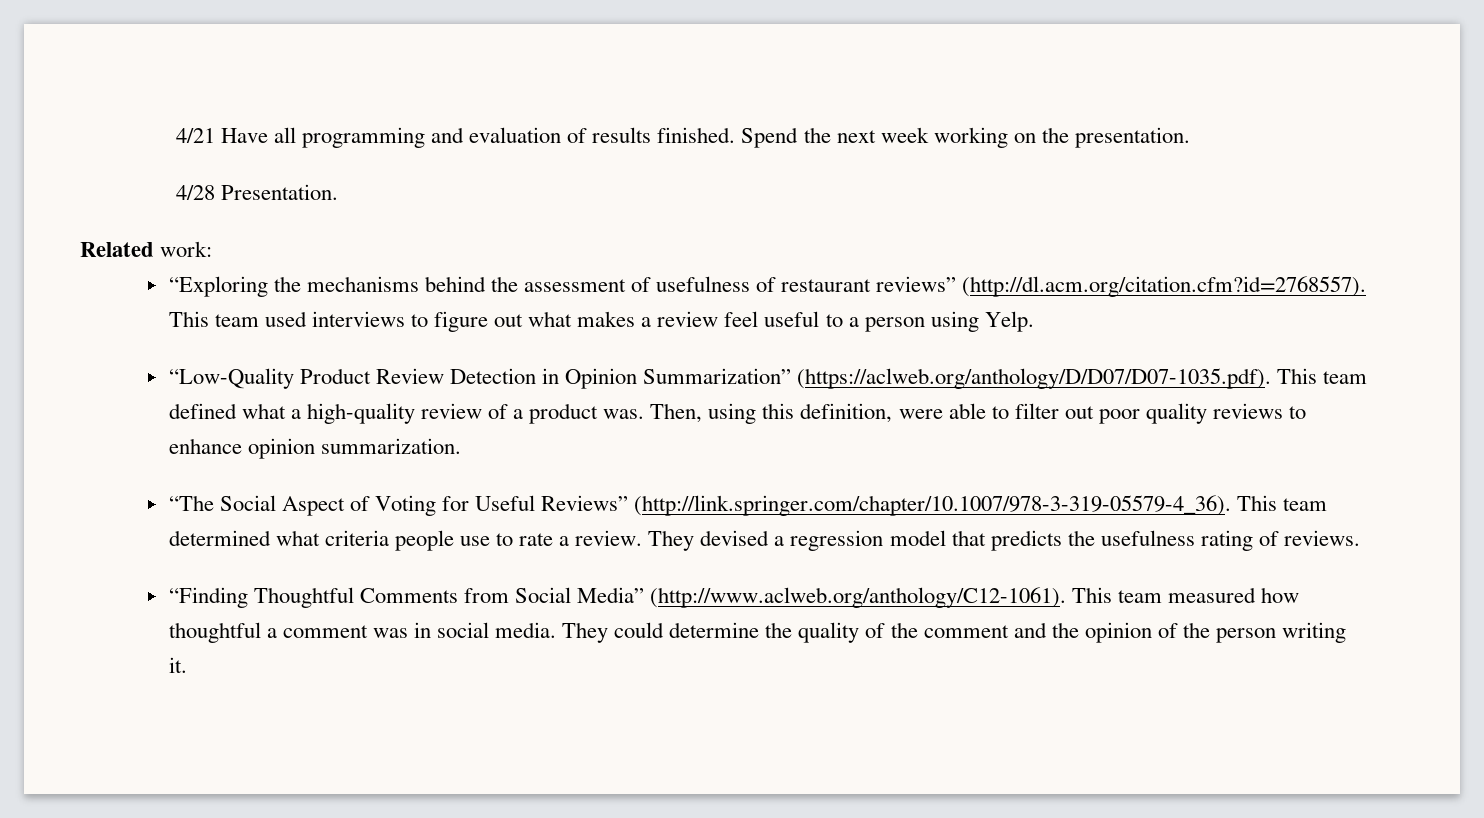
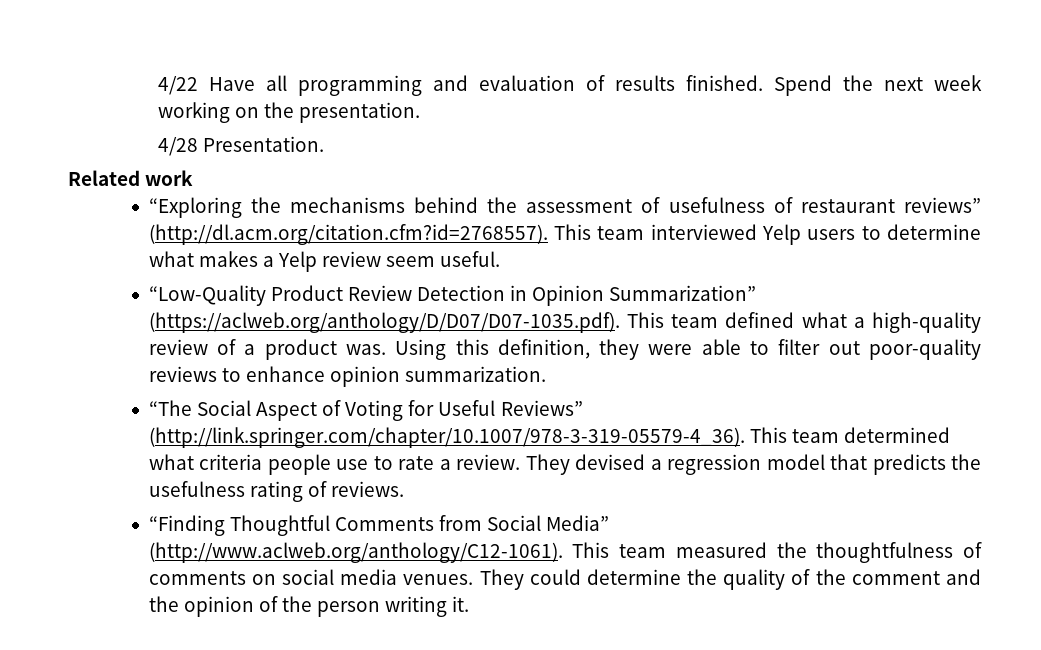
- 4/21 Have all programming and evaluation of results finished.
+ 4/22 Have all programming and evaluation of results finished.
- Related work:
+ Related work
- “Exploring the mechanisms behind the assessment of usefulness of restaurant reviews” (http://dl.acm.org/citation.cfm?id=2768557). This team used interviews to figure out what makes a review feel useful to a person using Yelp.
+ “Exploring the mechanisms behind the assessment of usefulness of restaurant reviews” (http://dl.acm.org/citation.cfm?id=2768557). This team interviewed Yelp users to determine what makes a Yelp review seem useful.
- Then, using this definition, were able to filter out poor quality reviews to enhance opinion summarization.
+ Using this definition, they were able to filter out poor-quality reviews to enhance opinion summarization.
- “Finding Thoughtful Comments from Social Media” (http://www.aclweb.org/anthology/C12-1061). This team measured how thoughtful a comment was in social media.
+ “Finding Thoughtful Comments from Social Media” (http://www.aclweb.org/anthology/C12-1061). This team measured the thoughtfulness of comments on social media venues.

